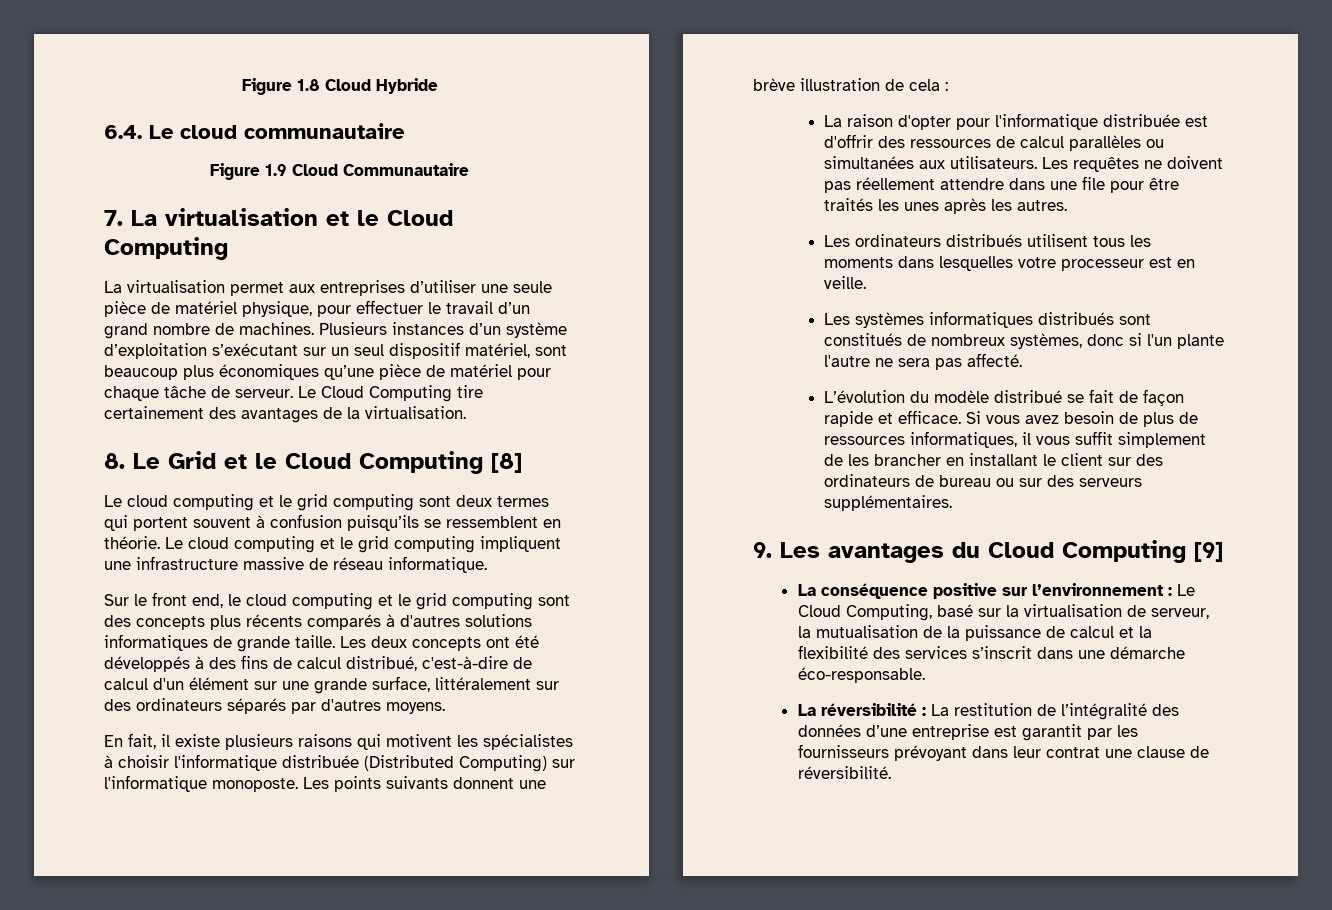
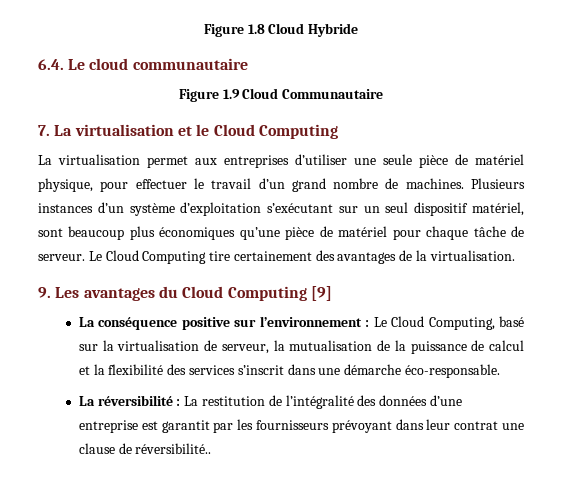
- 8. Le Grid et le Cloud Computing [8]
- Le cloud computing et le grid computing sont deux termes qui portent souvent à confusion puisqu’ils se ressemblent en théorie. Le cloud computing et le grid computing impliquent une infrastructure massive de réseau informatique.
- Sur le front end, le cloud computing et le grid computing sont des concepts plus récents comparés à d'autres solutions informatiques de grande taille. Les deux concepts ont été développés à des fins de calcul distribué, c'est-à-dire de calcul d'un élément sur une grande surface, littéralement sur des ordinateurs séparés par d'autres moyens.
- En fait, il existe plusieurs raisons qui motivent les spécialistes à choisir l'informatique distribuée (Distributed Computing) sur l'informatique monoposte. Les points suivants donnent une brève illustration de cela :
- La raison d'opter pour l'informatique distribuée est d'offrir des ressources de calcul parallèles ou simultanées aux utilisateurs. Les requêtes ne doivent pas réellement attendre dans une file pour être traités les unes après les autres.
- Les ordinateurs distribués utilisent tous les moments dans lesquelles votre processeur est en veille.
- Les systèmes informatiques distribués sont constitués de nombreux systèmes, donc si l'un plante l'autre ne sera pas affecté.
- L’évolution du modèle distribué se fait de façon rapide et efficace. Si vous avez besoin de plus de ressources informatiques, il vous suffit simplement de les brancher en installant le client sur des ordinateurs de bureau ou sur des serveurs supplémentaires.
- La réversibilité : La restitution de l’intégralité des données d’une entreprise est garantit par les fournisseurs prévoyant dans leur contrat une clause de réversibilité.
+ La réversibilité : La restitution de l’intégralité des données d’une entreprise est garantit par les fournisseurs prévoyant dans leur contrat une clause de réversibilité..

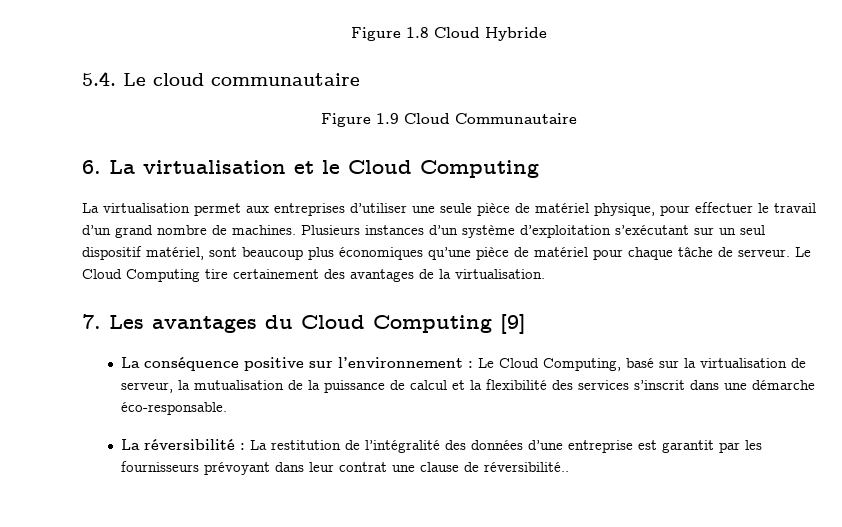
- 6.4. Le cloud communautaire
+ 5.4. Le cloud communautaire
- 7. La virtualisation et le Cloud Computing
+ 6. La virtualisation et le Cloud Computing
- 9. Les avantages du Cloud Computing [9]
+ 7. Les avantages du Cloud Computing [9]

